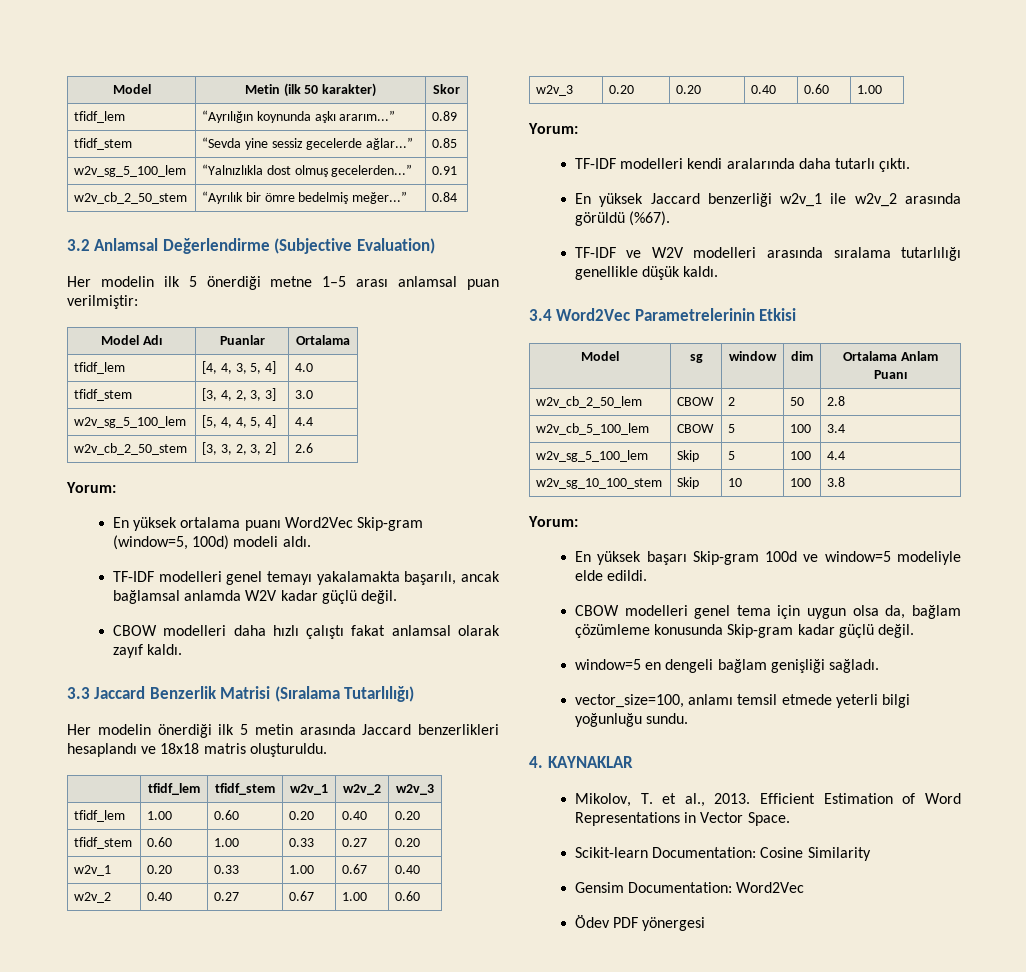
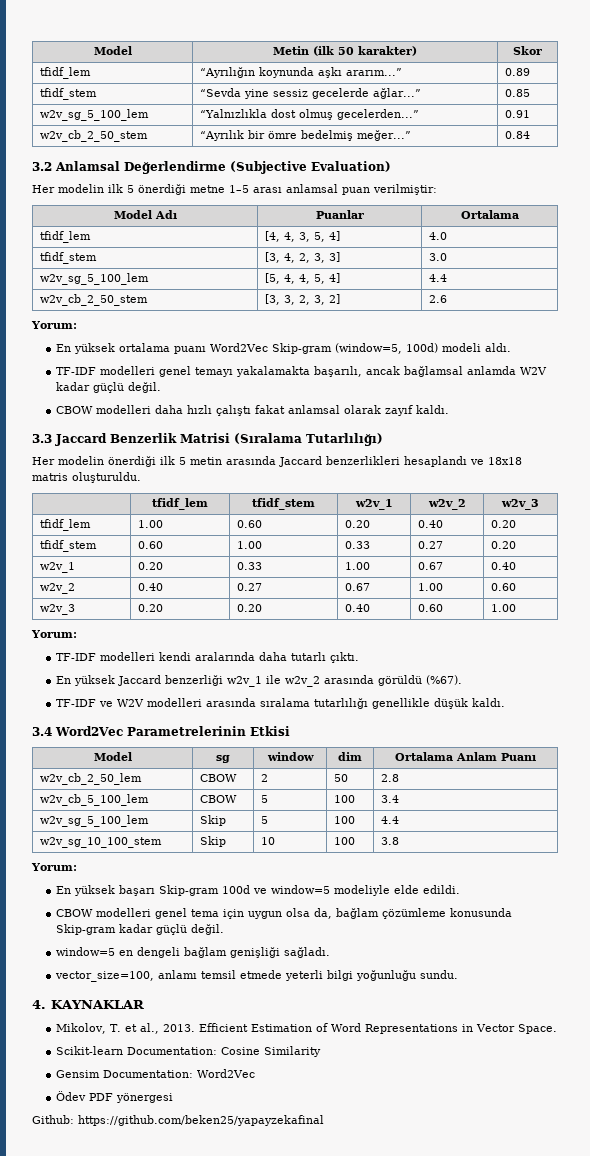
+ Github: https://github.com/beken25/yapayzekafinal

